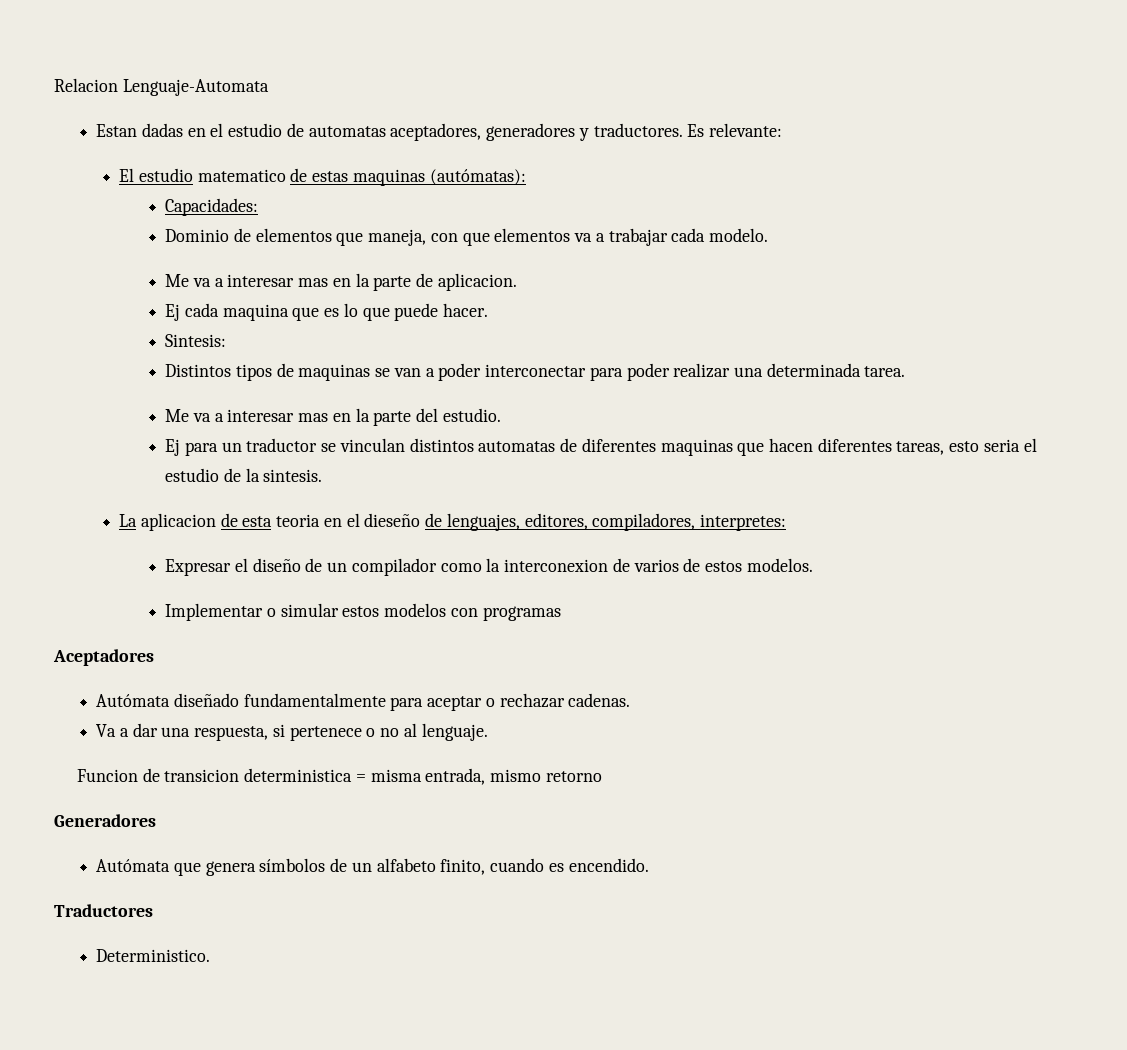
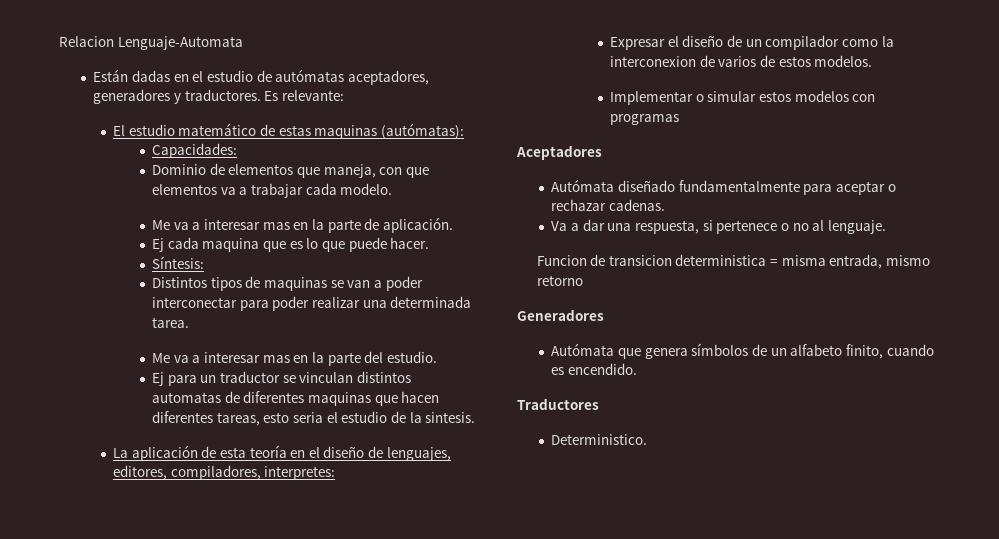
- Estan dadas en el estudio de automatas aceptadores, generadores y traductores.
+ Están dadas en el estudio de autómatas aceptadores, generadores y traductores.
- El estudio matematico de estas maquinas (autómatas):
+ El estudio matemático de estas maquinas (autómatas):
- Me va a interesar mas en la parte de aplicacion.
+ Me va a interesar mas en la parte de aplicación.
- Sintesis:
+ Síntesis:
- La aplicacion de esta teoria en el dieseño de lenguajes, editores, compiladores, interpretes:
+ La aplicación de esta teoría en el diseño de lenguajes, editores, compiladores, interpretes:

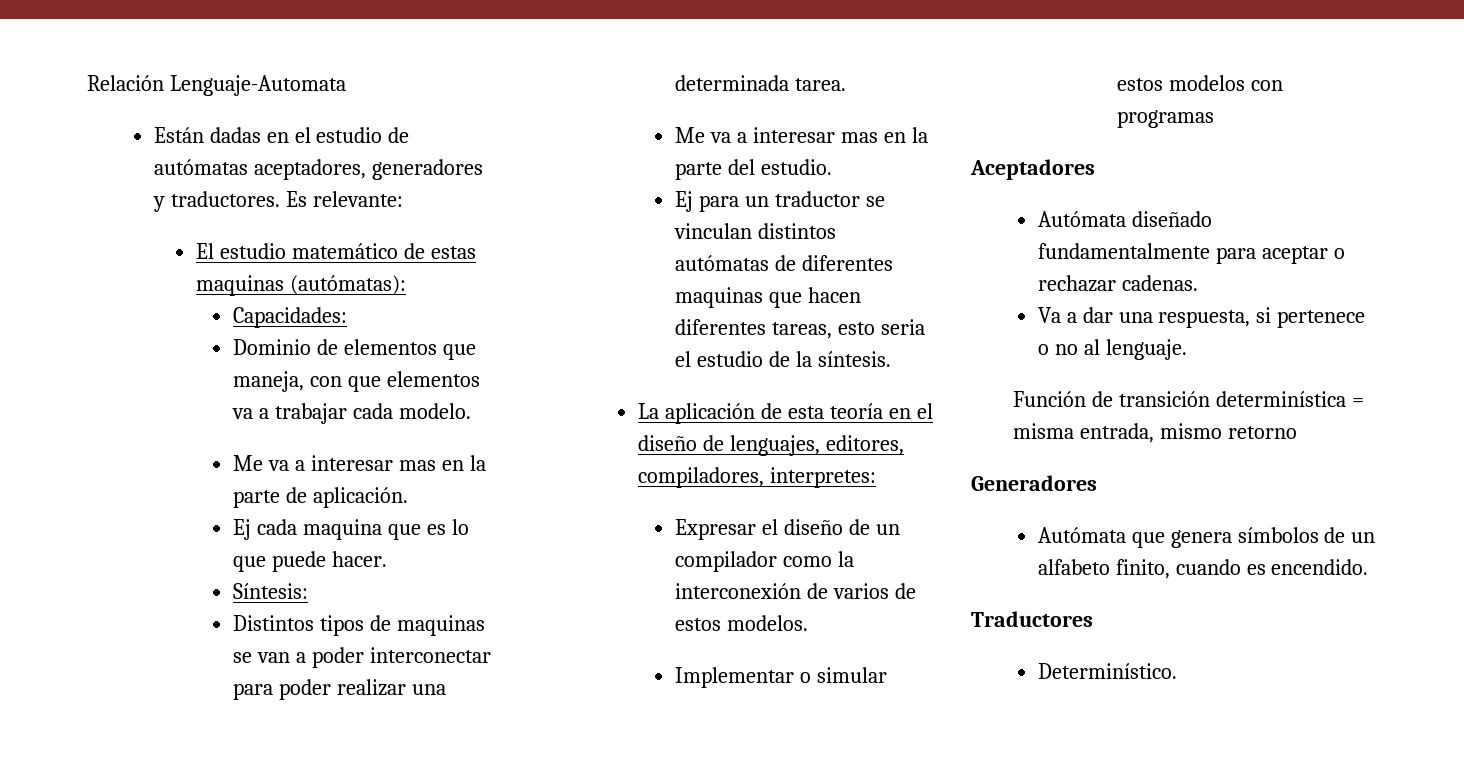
- Relacion Lenguaje-Automata
+ Relación Lenguaje-Automata
- Ej para un traductor se vinculan distintos automatas de diferentes maquinas que hacen diferentes tareas, esto seria el estudio de la sintesis.
+ Ej para un traductor se vinculan distintos autómatas de diferentes maquinas que hacen diferentes tareas, esto seria el estudio de la síntesis.
- Expresar el diseño de un compilador como la interconexion de varios de estos modelos.
+ Expresar el diseño de un compilador como la interconexión de varios de estos modelos.
- Funcion de transicion deterministica = misma entrada, mismo retorno
+ Función de transición determinística = misma entrada, mismo retorno
- Deterministico.
+ Determinístico.

